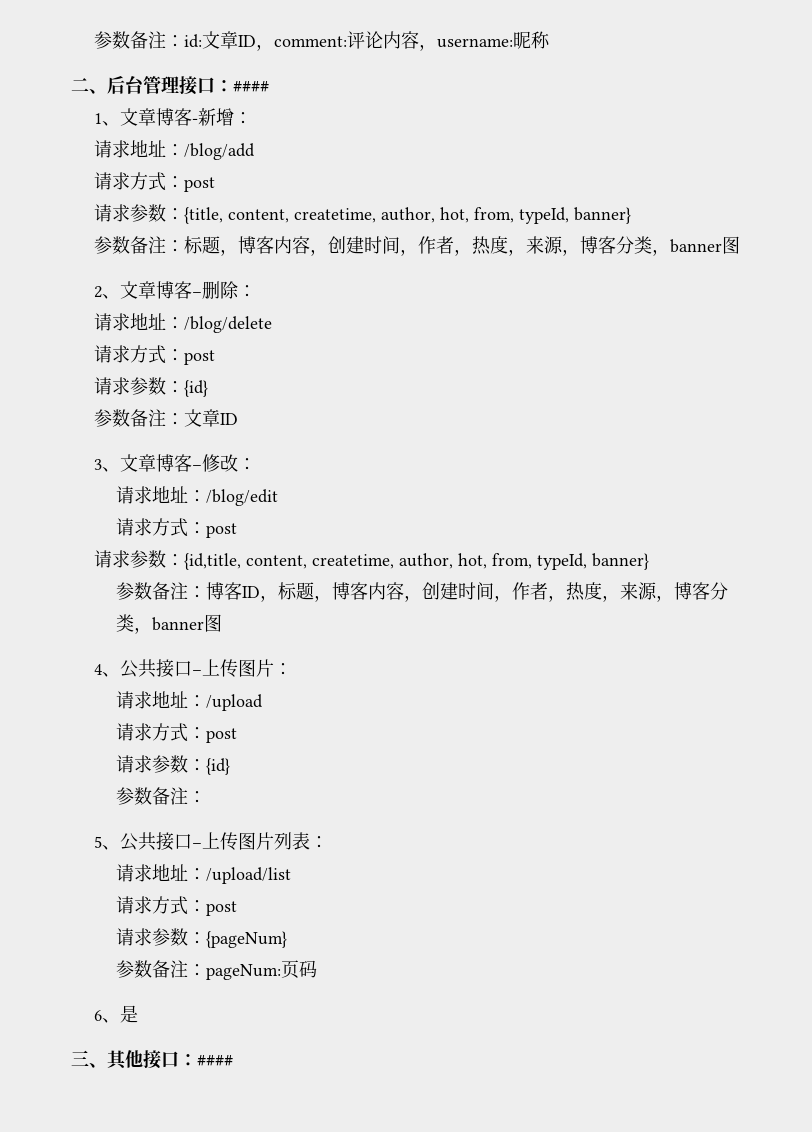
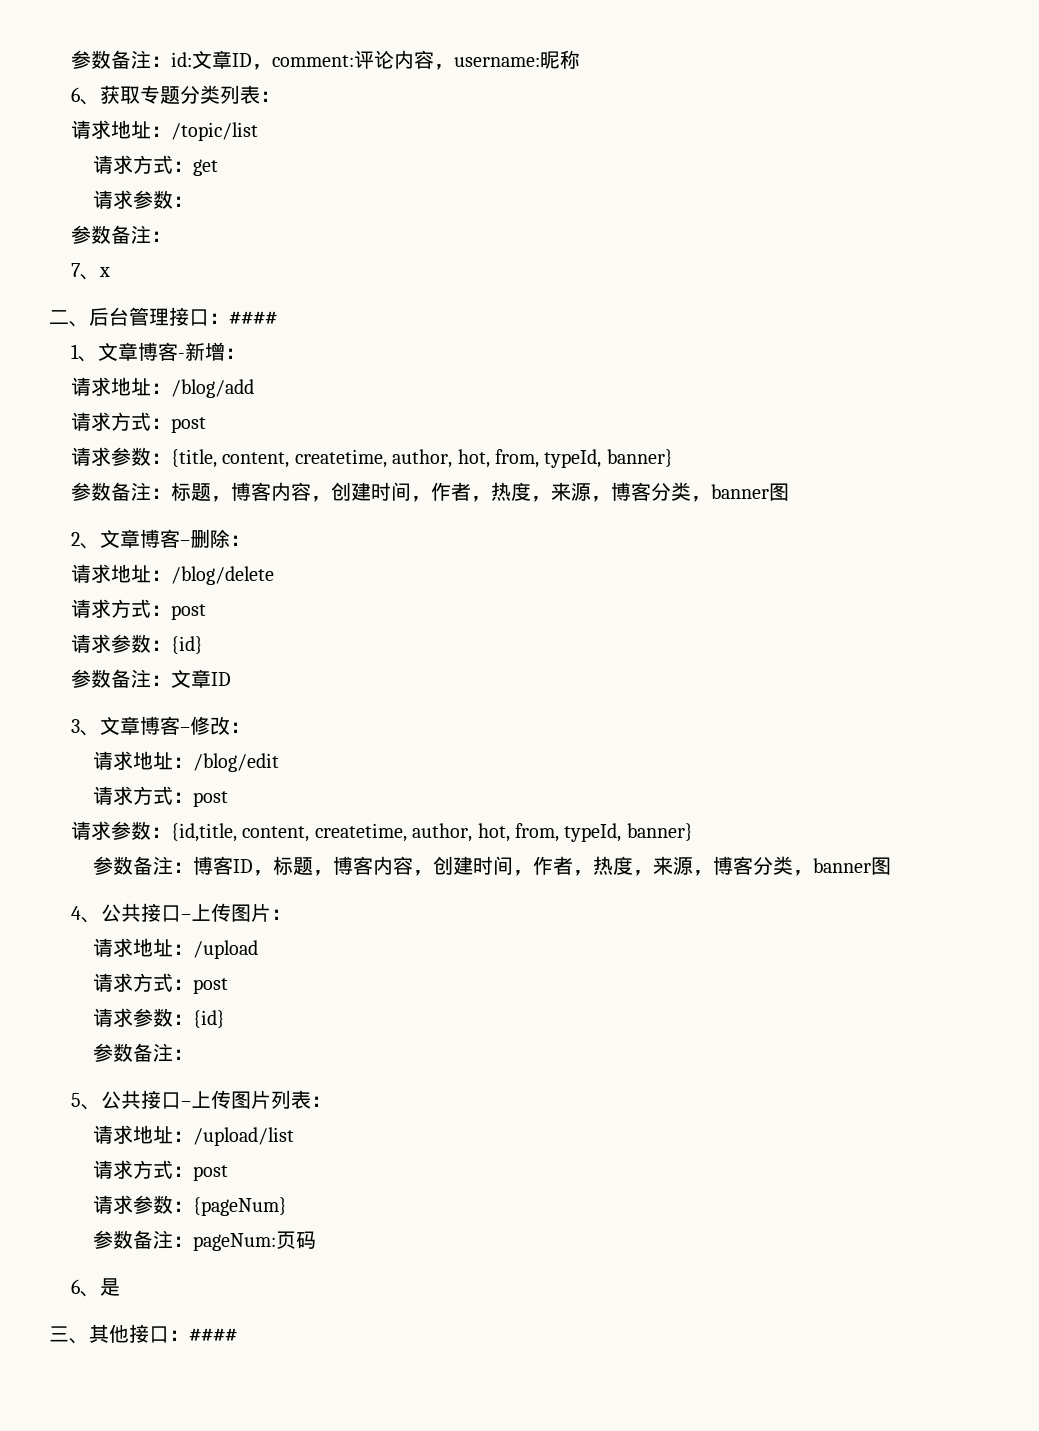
+ 6、获取专题分类列表：
+ 请求地址：/topic/list
+ 请求方式：get
+ 请求参数：
+ 参数备注：
+ 7、x

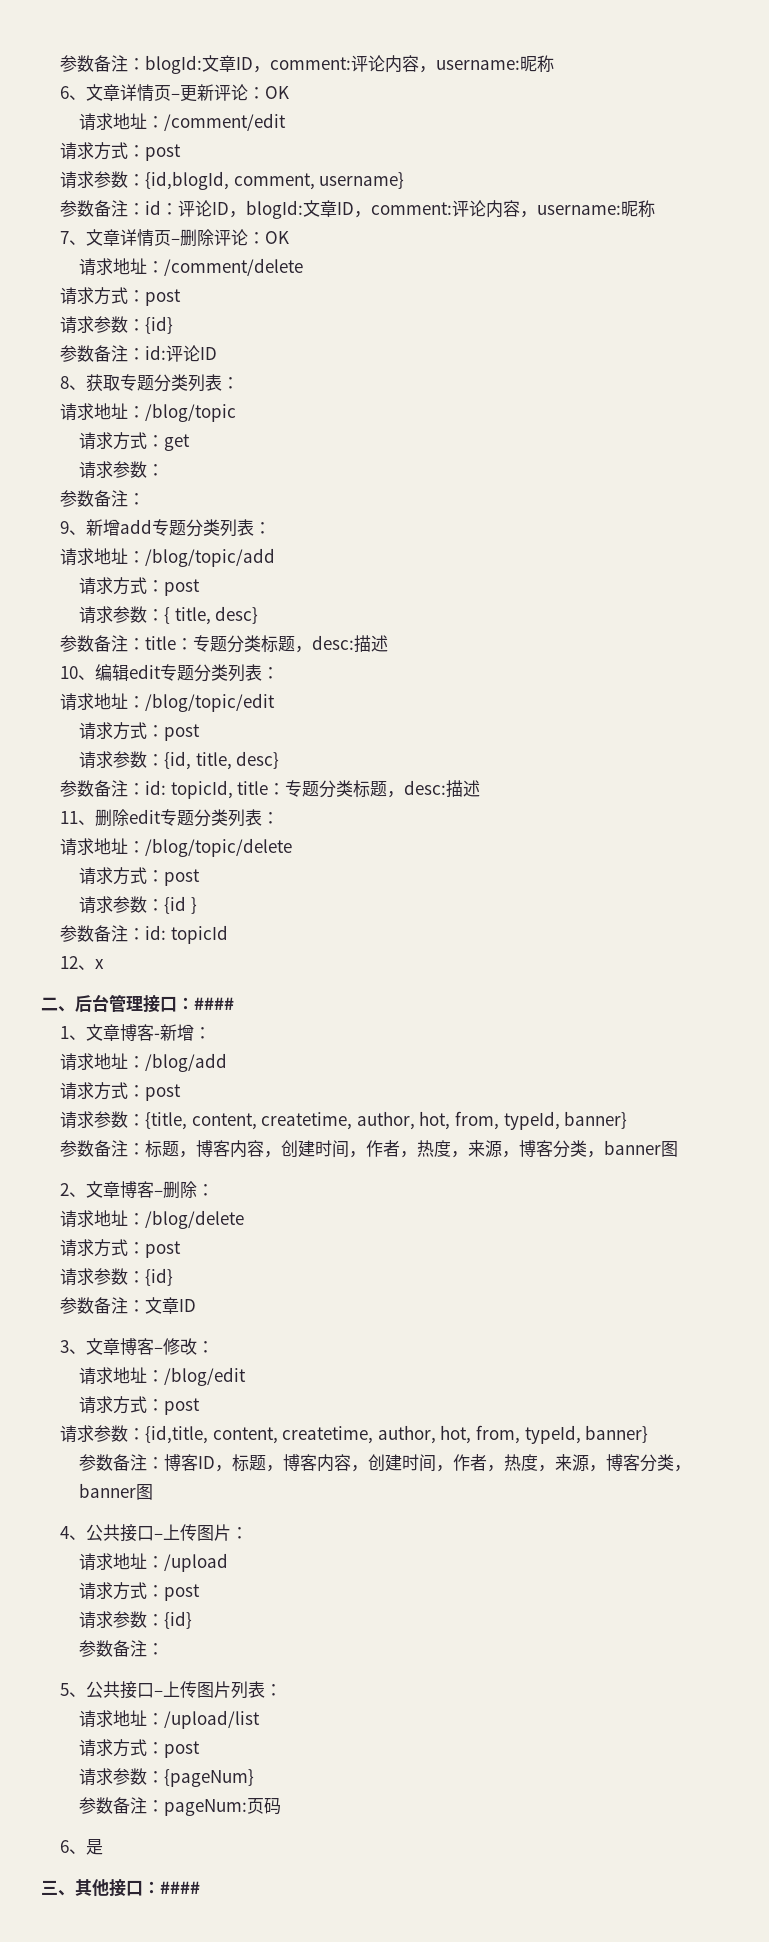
- 参数备注：id:文章ID，comment:评论内容，username:昵称
+ 参数备注：blogId:文章ID，comment:评论内容，username:昵称
- 6、获取专题分类列表：
+ 6、文章详情页–更新评论：OK
+ 请求地址：/comment/edit
+ 请求方式：post
+ 请求参数：{id,blogId, comment, username}
+ 参数备注：id：评论ID，blogId:文章ID，comment:评论内容，username:昵称
+ 7、文章详情页–删除评论：OK
+ 请求地址：/comment/delete
+ 请求方式：post
+ 请求参数：{id}
+ 参数备注：id:评论ID
+ 8、获取专题分类列表：
- 请求地址：/topic/list
+ 请求地址：/blog/topic
- 7、x
+ 9、新增add专题分类列表：
+ 请求地址：/blog/topic/add
+ 请求方式：post
+ 请求参数：{ title, desc}
+ 参数备注：title：专题分类标题，desc:描述
+ 10、编辑edit专题分类列表：
+ 请求地址：/blog/topic/edit
+ 请求方式：post
+ 请求参数：{id, title, desc}
+ 参数备注：id: topicId, title：专题分类标题，desc:描述
+ 11、删除edit专题分类列表：
+ 请求地址：/blog/topic/delete
+ 请求方式：post
+ 请求参数：{id }
+ 参数备注：id: topicId
+ 12、x

